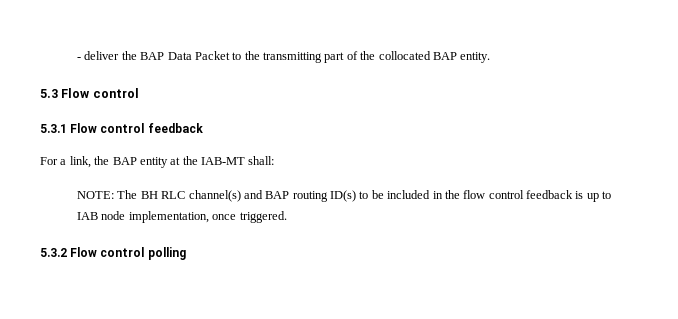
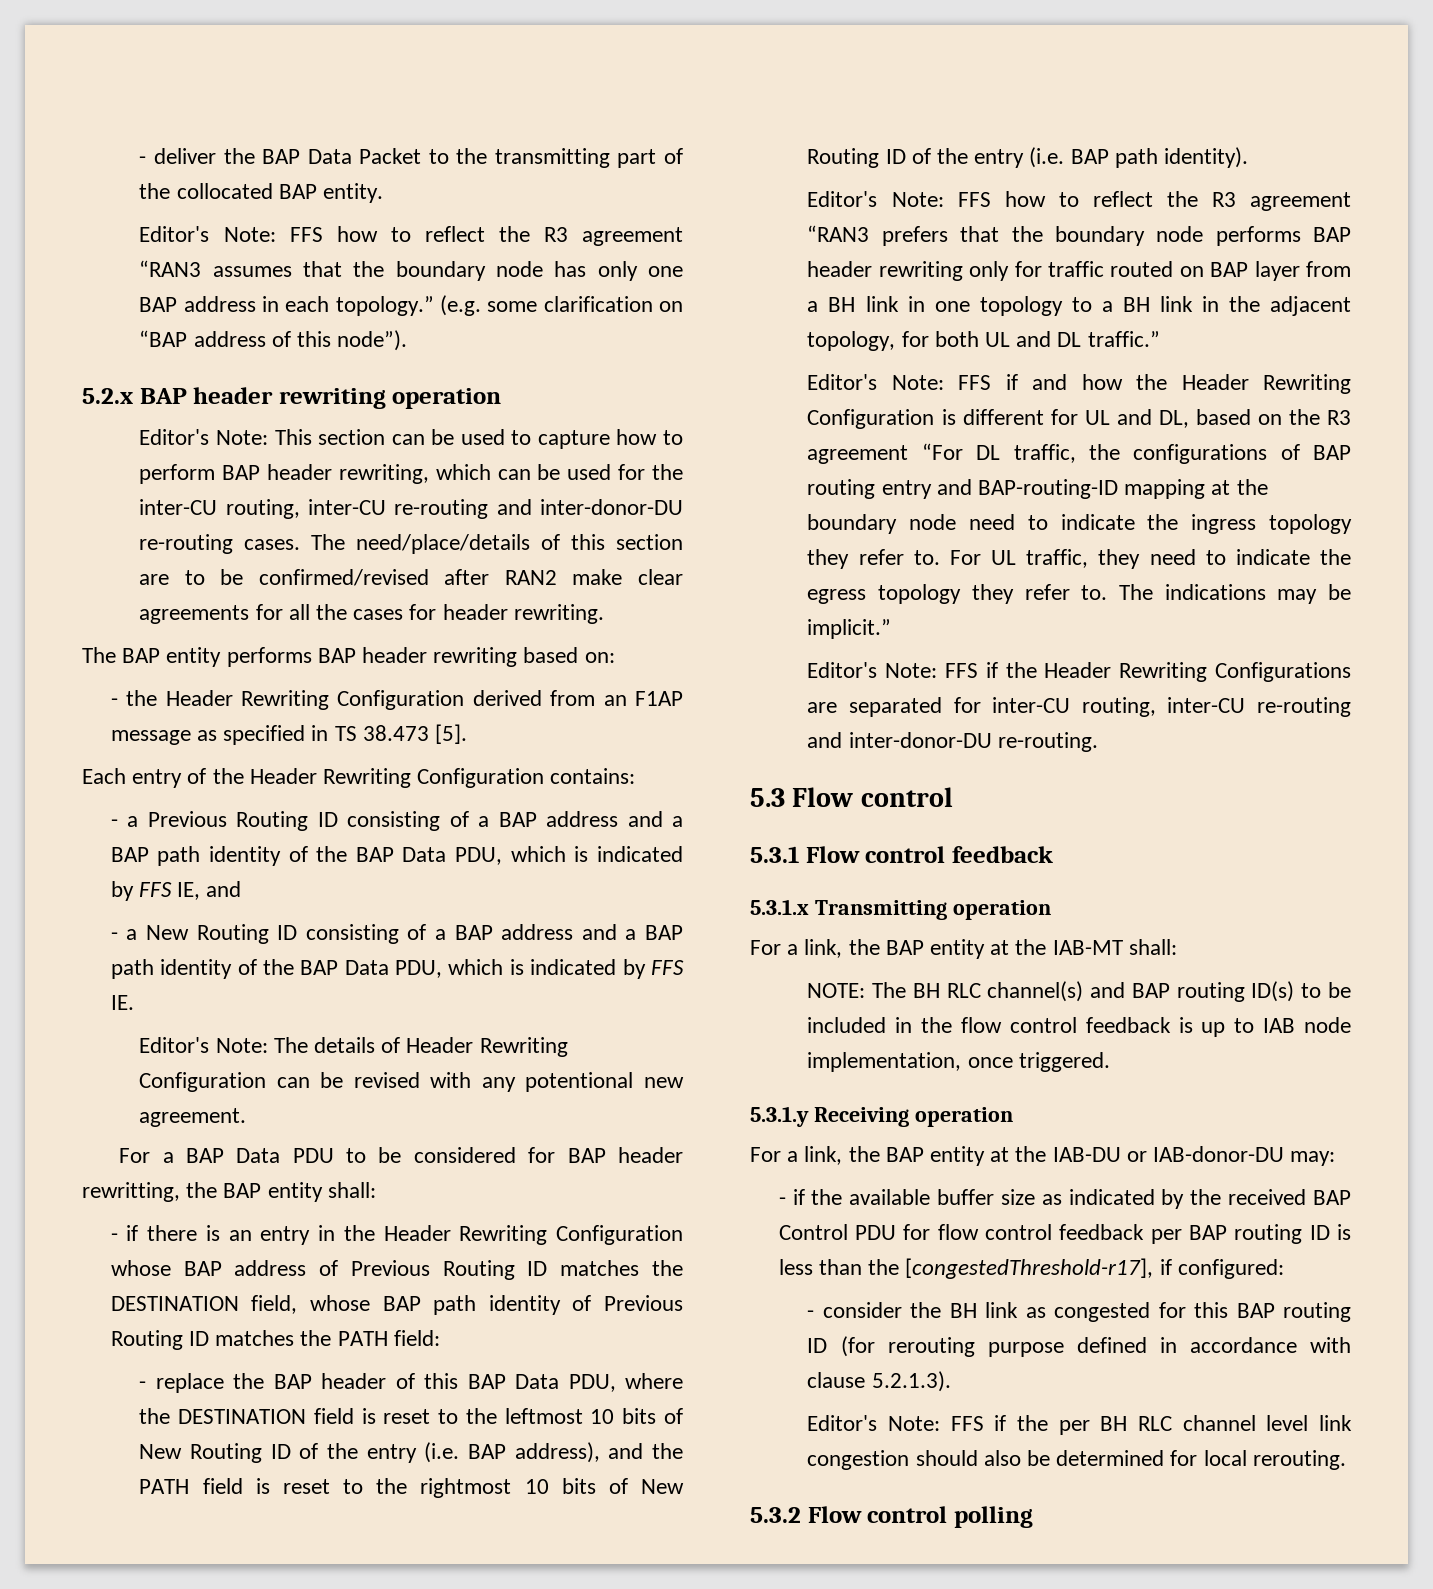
+ Editor's Note: FFS how to reflect the R3 agreement “RAN3 assumes that the boundary node has only one BAP address in each topology.” (e.g. some clarification on “BAP address of this node”).
+ 5.2.x BAP header rewriting operation
+ Editor's Note: This section can be used to capture how to perform BAP header rewriting, which can be used for the inter-CU routing, inter-CU re-routing and inter-donor-DU re-routing cases. The need/place/details of this section are to be confirmed/revised after RAN2 make clear agreements for all the cases for header rewriting.
+ The BAP entity performs BAP header rewriting based on:
+ - the Header Rewriting Configuration derived from an F1AP message as specified in TS 38.473 [5].
+ Each entry of the Header Rewriting Configuration contains:
+ - a Previous Routing ID consisting of a BAP address and a BAP path identity of the BAP Data PDU, which is indicated by FFS IE, and
+ - a New Routing ID consisting of a BAP address and a BAP path identity of the BAP Data PDU, which is indicated by FFS IE.
+ Editor's Note: The details of Header Rewriting Configuration can be revised with any potentional new agreement.
+ For a BAP Data PDU to be considered for BAP header rewritting, the BAP entity shall:
+ - if there is an entry in the Header Rewriting Configuration whose BAP address of Previous Routing ID matches the DESTINATION field, whose BAP path identity of Previous Routing ID matches the PATH field:
+ - replace the BAP header of this BAP Data PDU, where the DESTINATION field is reset to the leftmost 10 bits of New Routing ID of the entry (i.e. BAP address), and the PATH field is reset to the rightmost 10 bits of New Routing ID of the entry (i.e. BAP path identity).
+ Editor's Note: FFS how to reflect the R3 agreement “RAN3 prefers that the boundary node performs BAP header rewriting only for traffic routed on BAP layer from a BH link in one topology to a BH link in the adjacent topology, for both UL and DL traffic.”
+ Editor's Note: FFS if and how the Header Rewriting Configuration is different for UL and DL, based on the R3 agreement “For DL traffic, the configurations of BAP routing entry and BAP-routing-ID mapping at the boundary node need to indicate the ingress topology they refer to. For UL traffic, they need to indicate the egress topology they refer to. The indications may be implicit.”
+ Editor's Note: FFS if the Header Rewriting Configurations are separated for inter-CU routing, inter-CU re-routing and inter-donor-DU re-routing.
+ 5.3.1.x Transmitting operation
+ 5.3.1.y Receiving operation
+ For a link, the BAP entity at the IAB-DU or IAB-donor-DU may:
+ - if the available buffer size as indicated by the received BAP Control PDU for flow control feedback per BAP routing ID is less than the [congestedThreshold-r17], if configured:
+ - consider the BH link as congested for this BAP routing ID (for rerouting purpose defined in accordance with clause 5.2.1.3).
+ Editor's Note: FFS if the per BH RLC channel level link congestion should also be determined for local rerouting.

